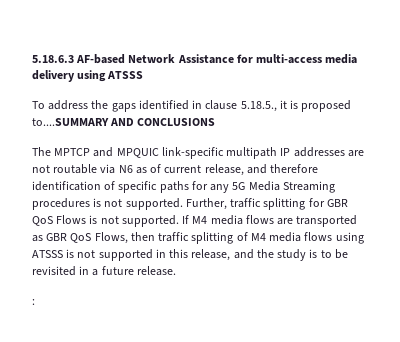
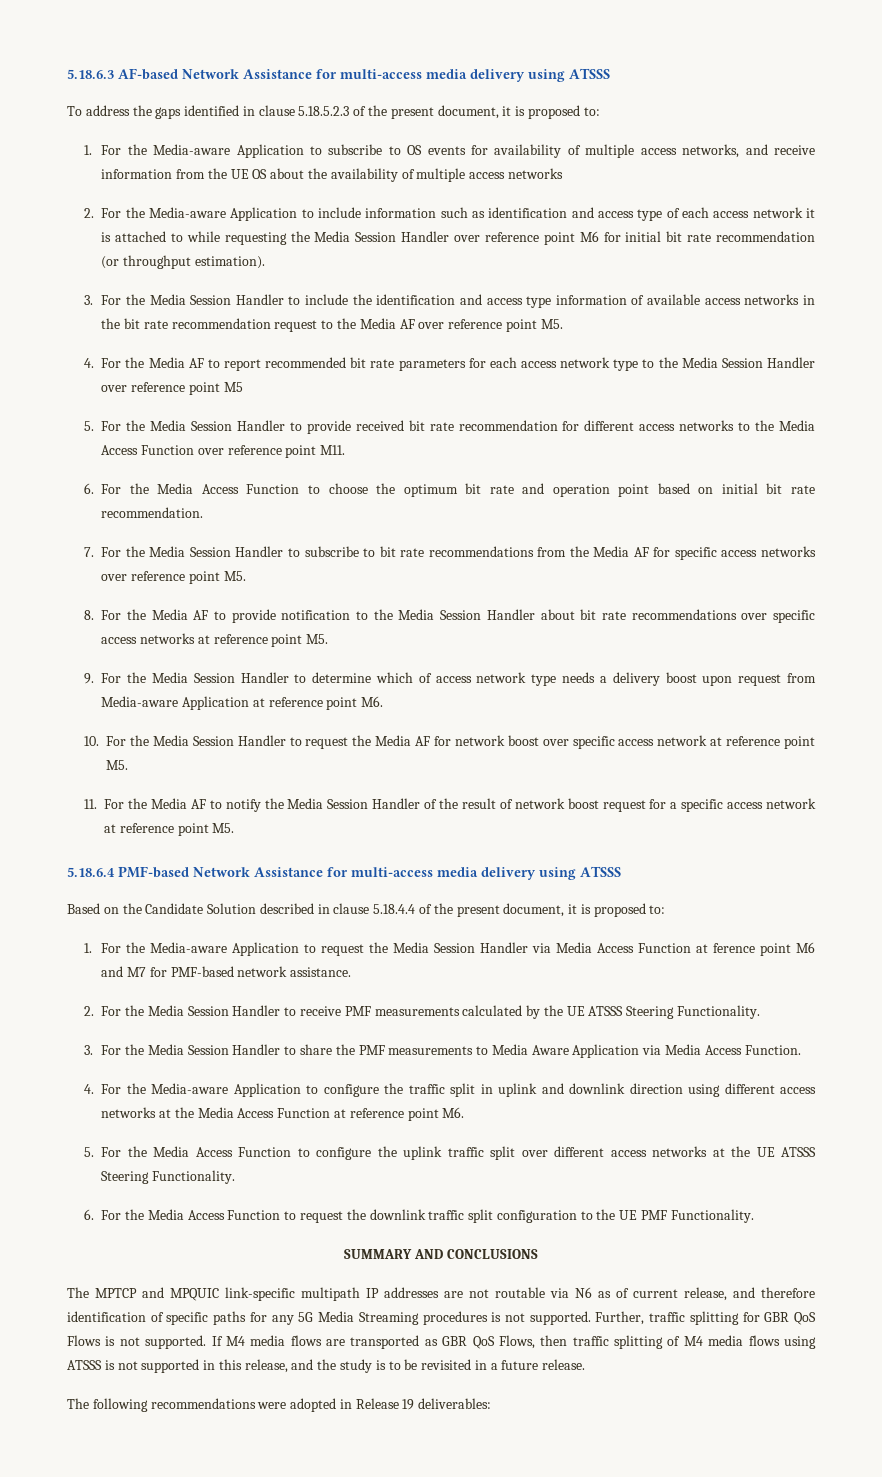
- To address the gaps identified in clause 5.18.5., it is proposed to....SUMMARY AND CONCLUSIONS
+ To address the gaps identified in clause 5.18.5.2.3 of the present document, it is proposed to:
+ 1. For the Media-aware Application to subscribe to OS events for availability of multiple access networks, and receive information from the UE OS about the availability of multiple access networks
+ 2. For the Media-aware Application to include information such as identification and access type of each access network it is attached to while requesting the Media Session Handler over reference point M6 for initial bit rate recommendation (or throughput estimation).
+ 3. For the Media Session Handler to include the identification and access type information of available access networks in the bit rate recommendation request to the Media AF over reference point M5.
+ 4. For the Media AF to report recommended bit rate parameters for each access network type to the Media Session Handler over reference point M5
+ 5. For the Media Session Handler to provide received bit rate recommendation for different access networks to the Media Access Function over reference point M11.
+ 6. For the Media Access Function to choose the optimum bit rate and operation point based on initial bit rate recommendation.
+ 7. For the Media Session Handler to subscribe to bit rate recommendations from the Media AF for specific access networks over reference point M5.
+ 8. For the Media AF to provide notification to the Media Session Handler about bit rate recommendations over specific access networks at reference point M5.
+ 9. For the Media Session Handler to determine which of access network type needs a delivery boost upon request from Media-aware Application at reference point M6.
+ 10. For the Media Session Handler to request the Media AF for network boost over specific access network at reference point M5.
+ 11. For the Media AF to notify the Media Session Handler of the result of network boost request for a specific access network at reference point M5.
+ 5.18.6.4 PMF-based Network Assistance for multi-access media delivery using ATSSS
+ Based on the Candidate Solution described in clause 5.18.4.4 of the present document, it is proposed to:
+ 1. For the Media-aware Application to request the Media Session Handler via Media Access Function at ference point M6 and M7 for PMF-based network assistance.
+ 2. For the Media Session Handler to receive PMF measurements calculated by the UE ATSSS Steering Functionality.
+ 3. For the Media Session Handler to share the PMF measurements to Media Aware Application via Media Access Function.
+ 4. For the Media-aware Application to configure the traffic split in uplink and downlink direction using different access networks at the Media Access Function at reference point M6.
+ 5. For the Media Access Function to configure the uplink traffic split over different access networks at the UE ATSSS Steering Functionality.
+ 6. For the Media Access Function to request the downlink traffic split configuration to the UE PMF Functionality.
+ SUMMARY AND CONCLUSIONS
- :
+ The following recommendations were adopted in Release 19 deliverables:

